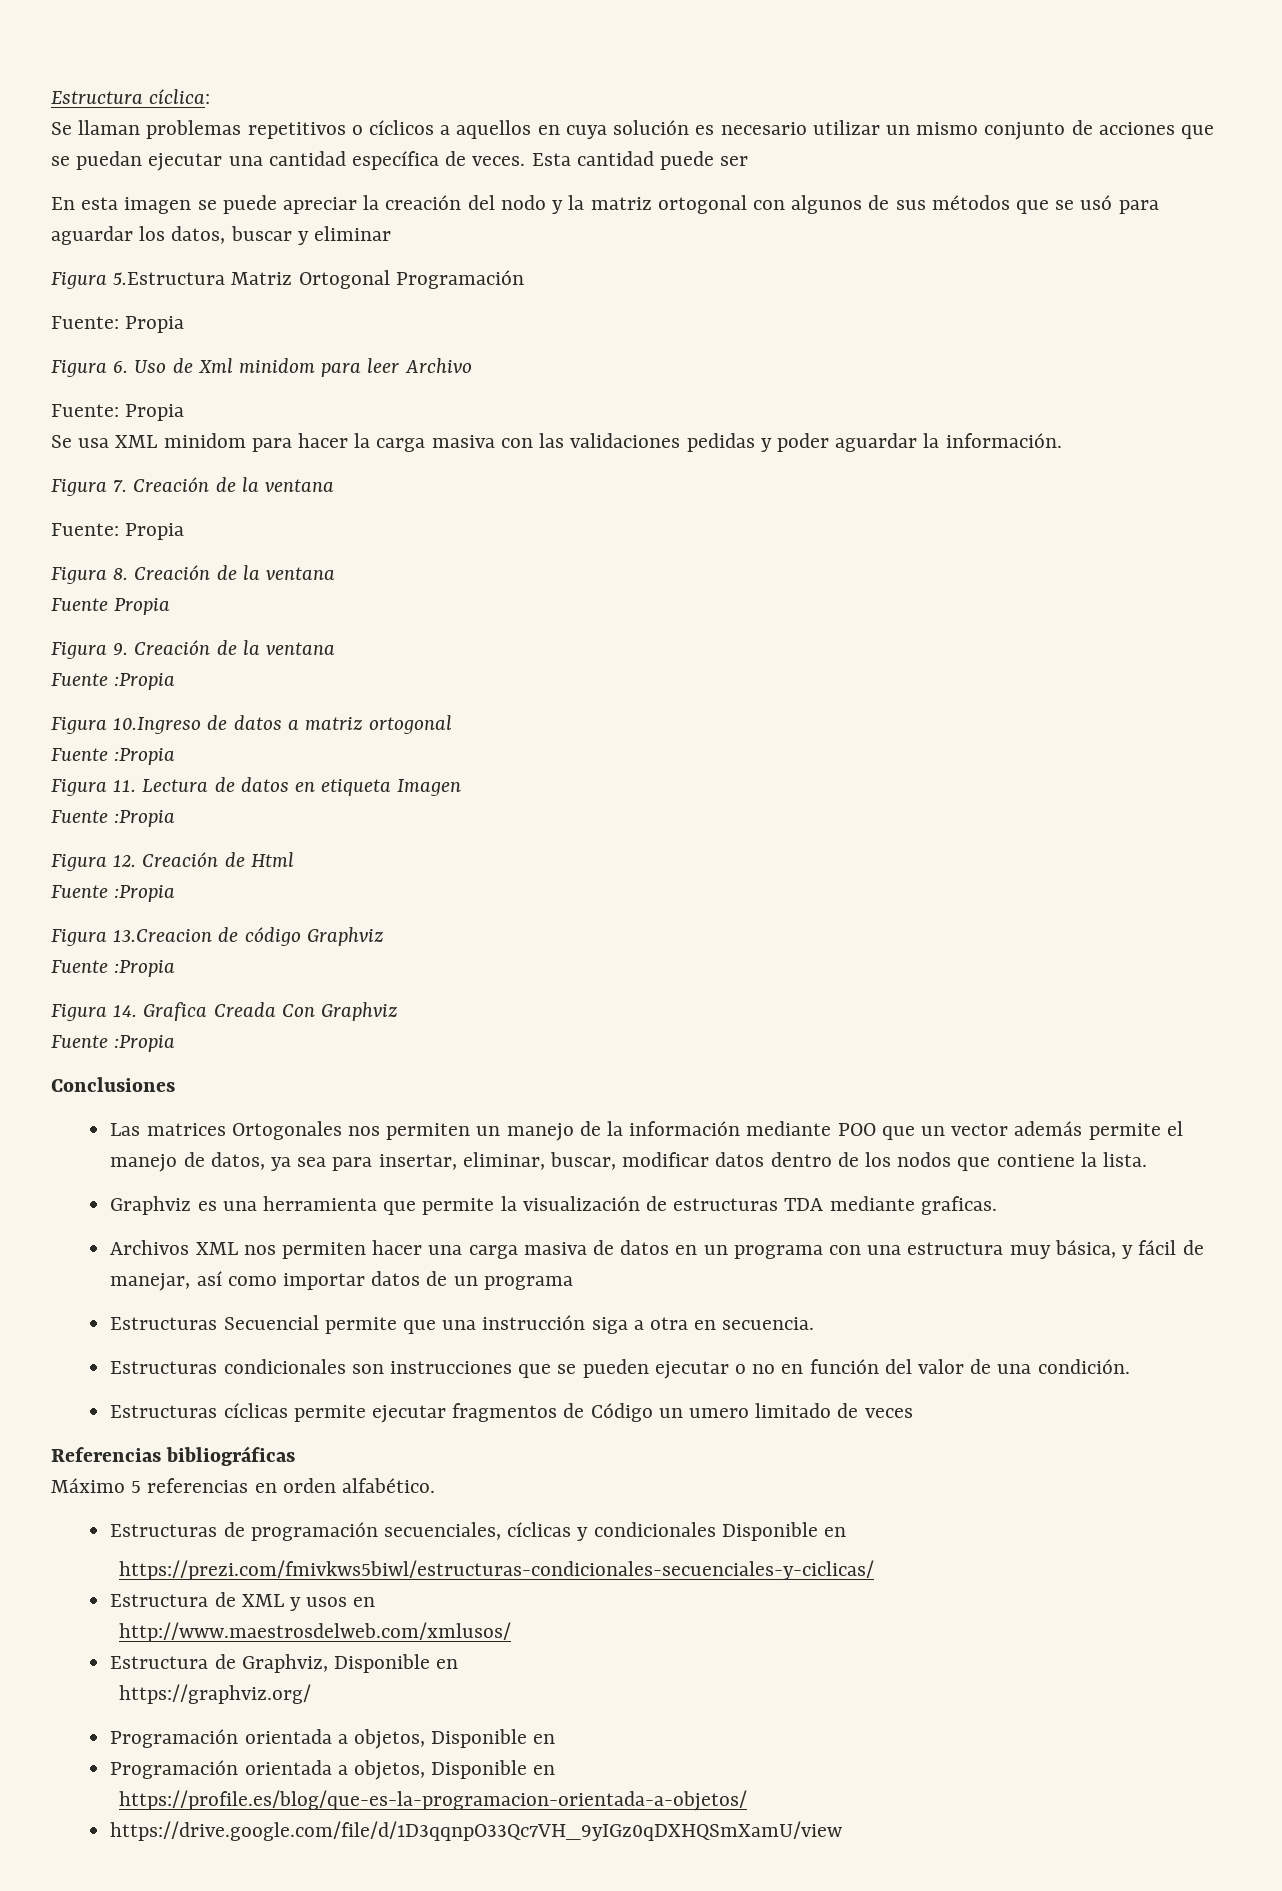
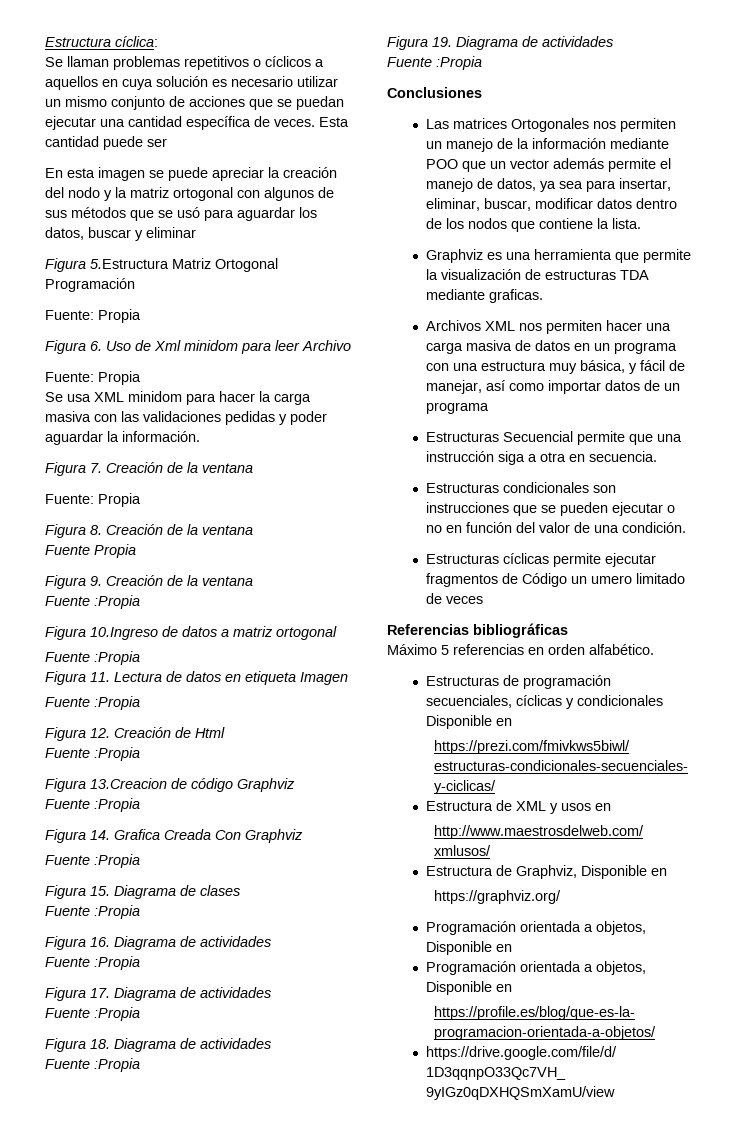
+ Figura 15. Diagrama de clases
+ Fuente :Propia
+ Figura 16. Diagrama de actividades
+ Fuente :Propia
+ Figura 17. Diagrama de actividades
+ Fuente :Propia
+ Figura 18. Diagrama de actividades
+ Fuente :Propia
+ Figura 19. Diagrama de actividades
+ Fuente :Propia

